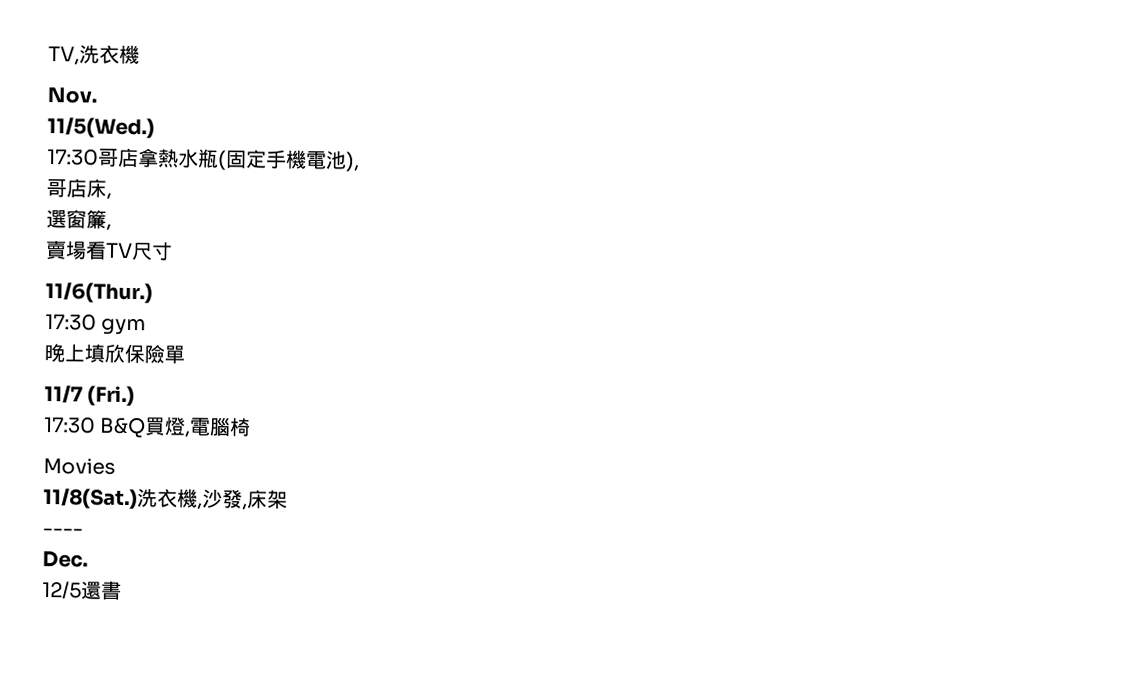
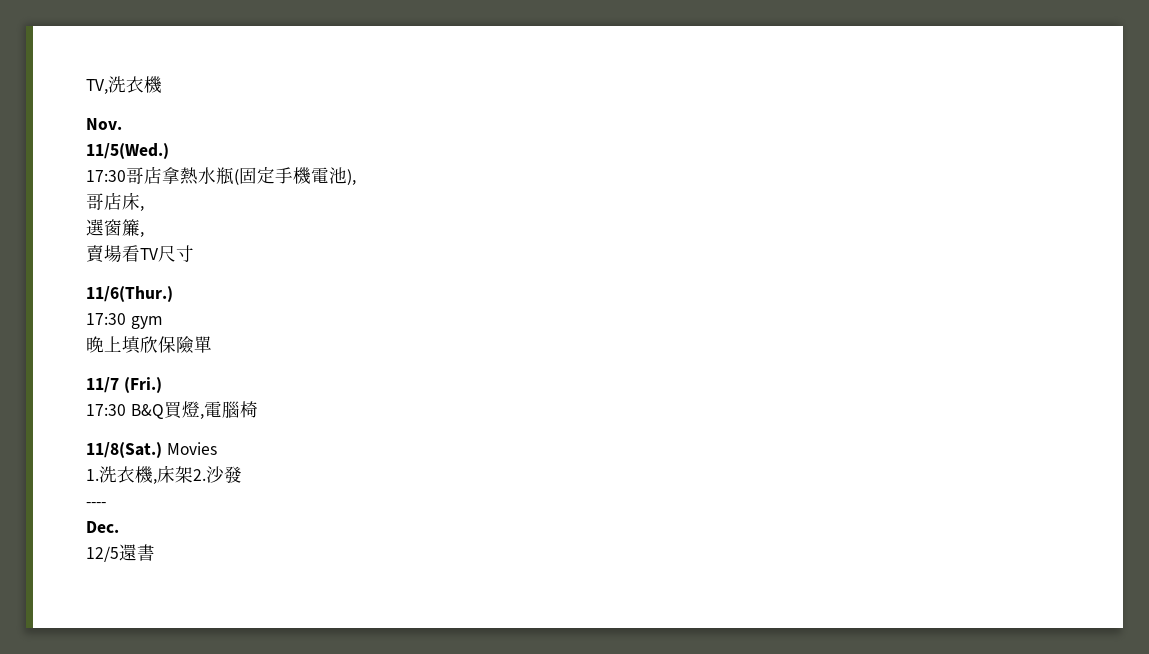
+ 11/8(Sat.)
- 11/8(Sat.)洗衣機,沙發,床架
+ 1.洗衣機,床架2.沙發

